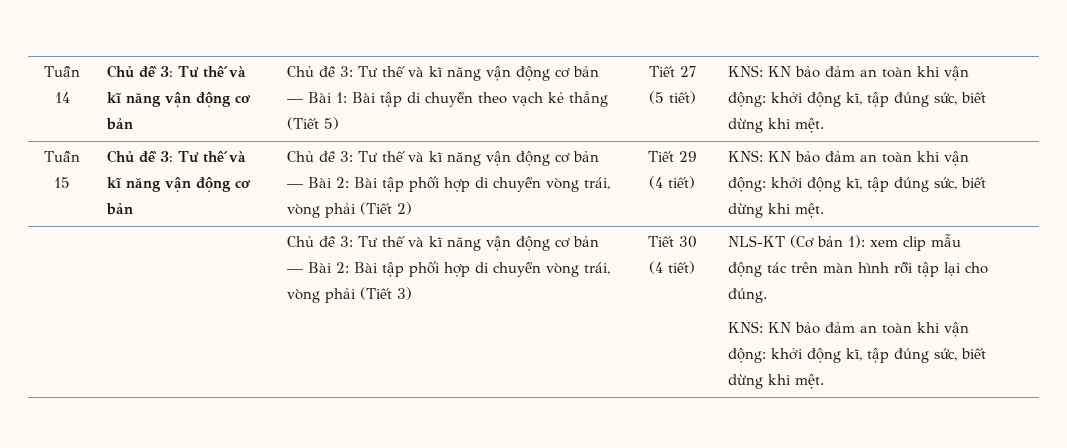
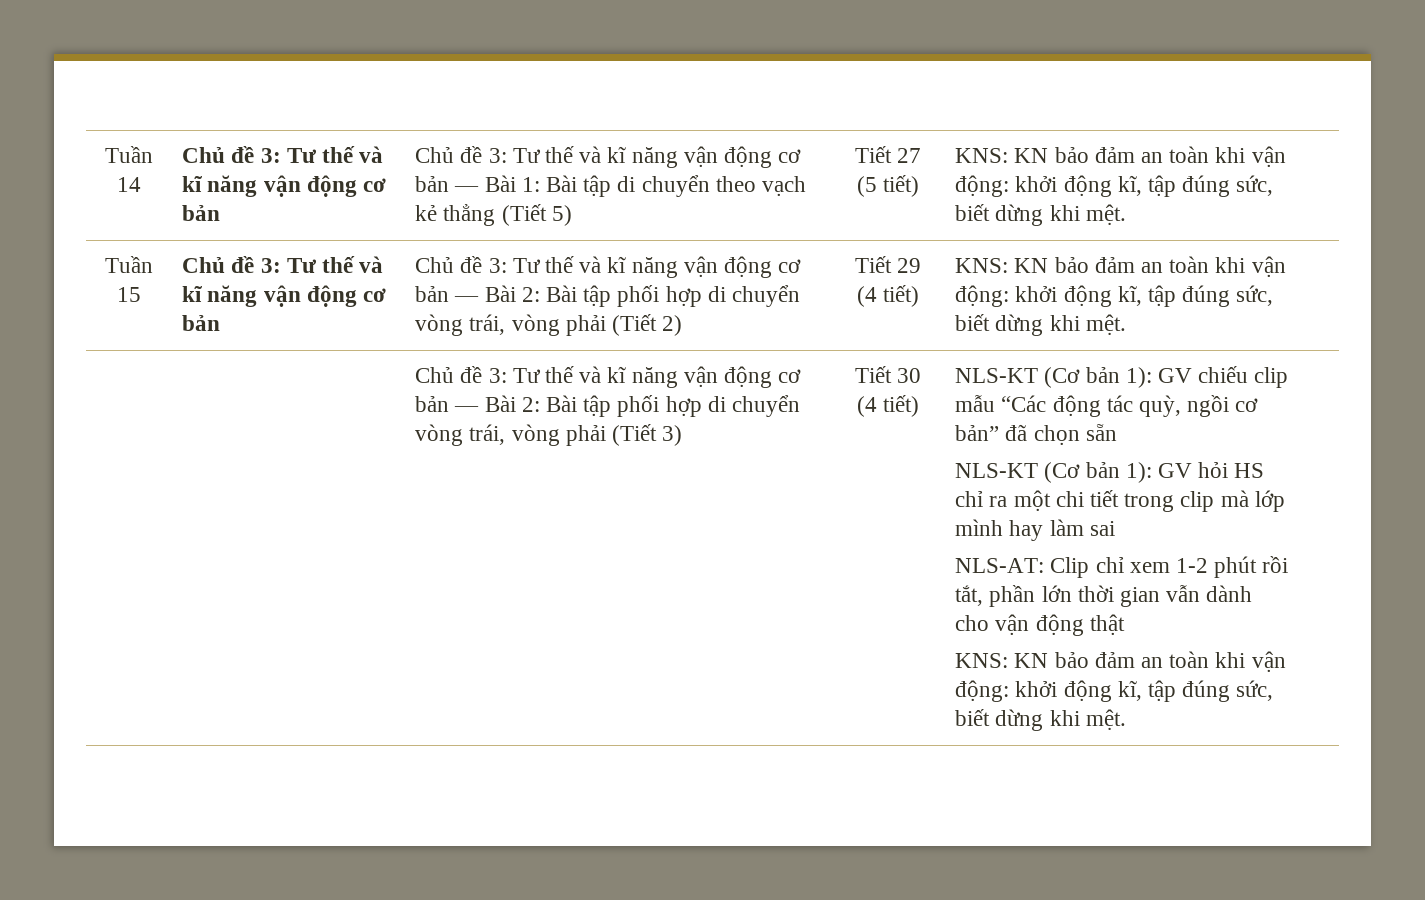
- NLS-KT (Cơ bản 1): xem clip mẫu động tác trên màn hình rồi tập lại cho đúng.
+ NLS-KT (Cơ bản 1): GV chiếu clip mẫu “Các động tác quỳ, ngồi cơ bản” đã chọn sẵn
+ NLS-KT (Cơ bản 1): GV hỏi HS chỉ ra một chi tiết trong clip mà lớp mình hay làm sai
+ NLS-AT: Clip chỉ xem 1-2 phút rồi tắt, phần lớn thời gian vẫn dành cho vận động thật

